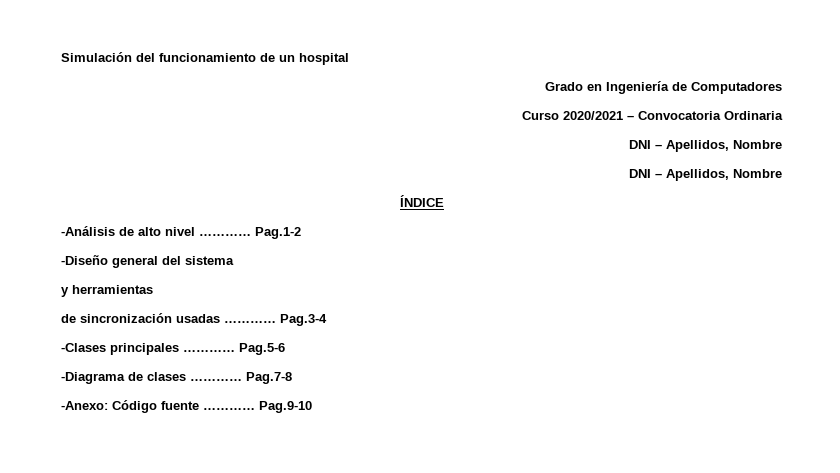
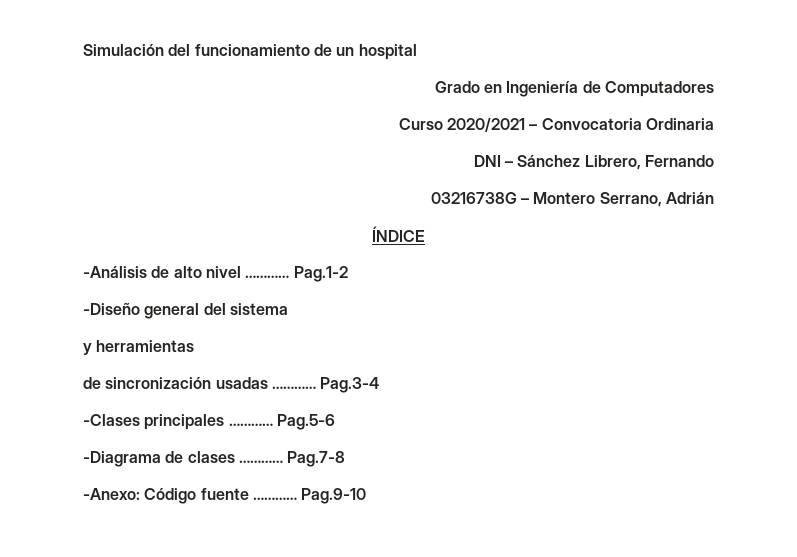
  Curso 2020/2021 – Convocatoria Ordinaria
- DNI – Apellidos, Nombre
- DNI – Apellidos, Nombre
+ DNI – Sánchez Librero, Fernando
+ 03216738G – Montero Serrano, Adrián

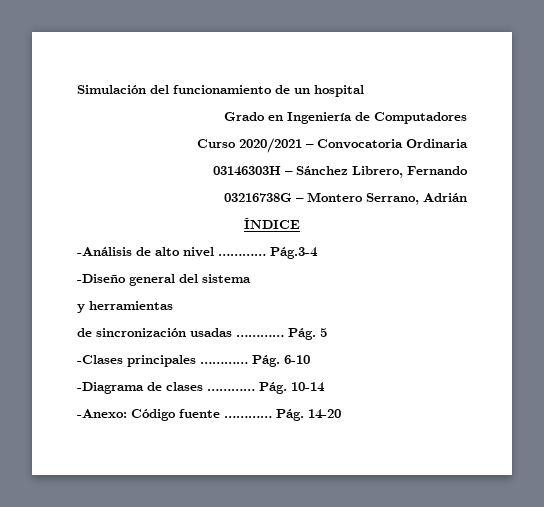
- DNI – Sánchez Librero, Fernando
+ 03146303H – Sánchez Librero, Fernando
- Pag.1-2
+ Pág.3-4
- Pag.3-4
+ Pág. 5
- Pag.5-6
+ Pág. 6-10
- Pag.7-8
+ Pág. 10-14
- Pag.9-10
+ Pág. 14-20

